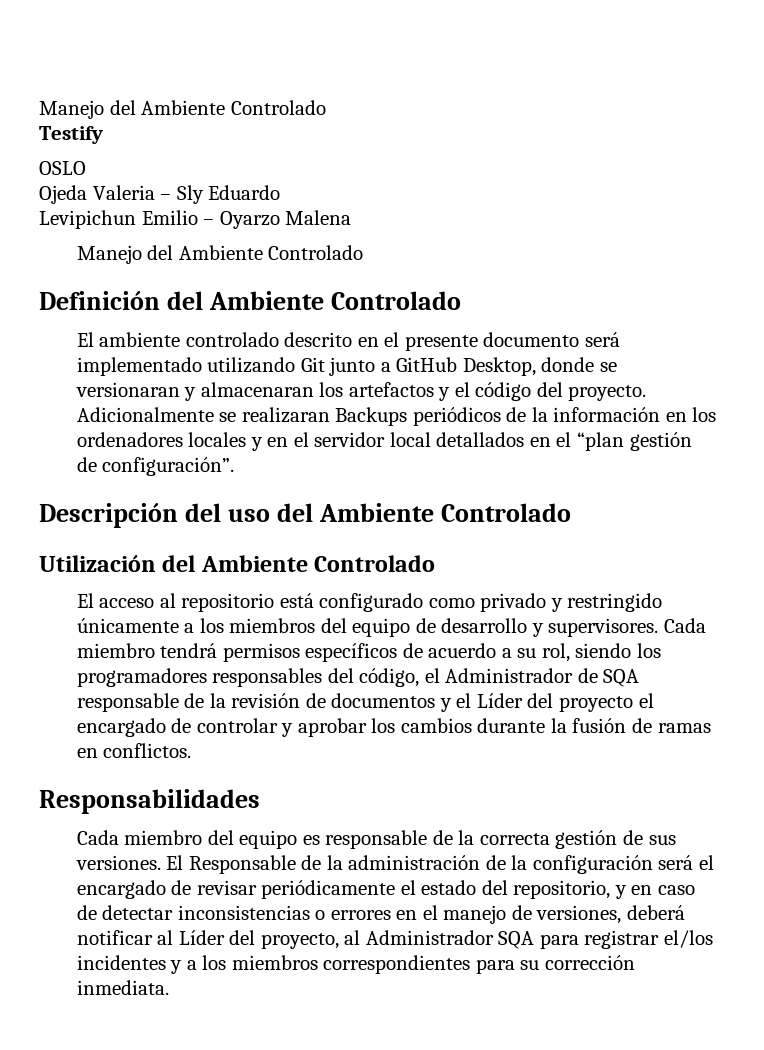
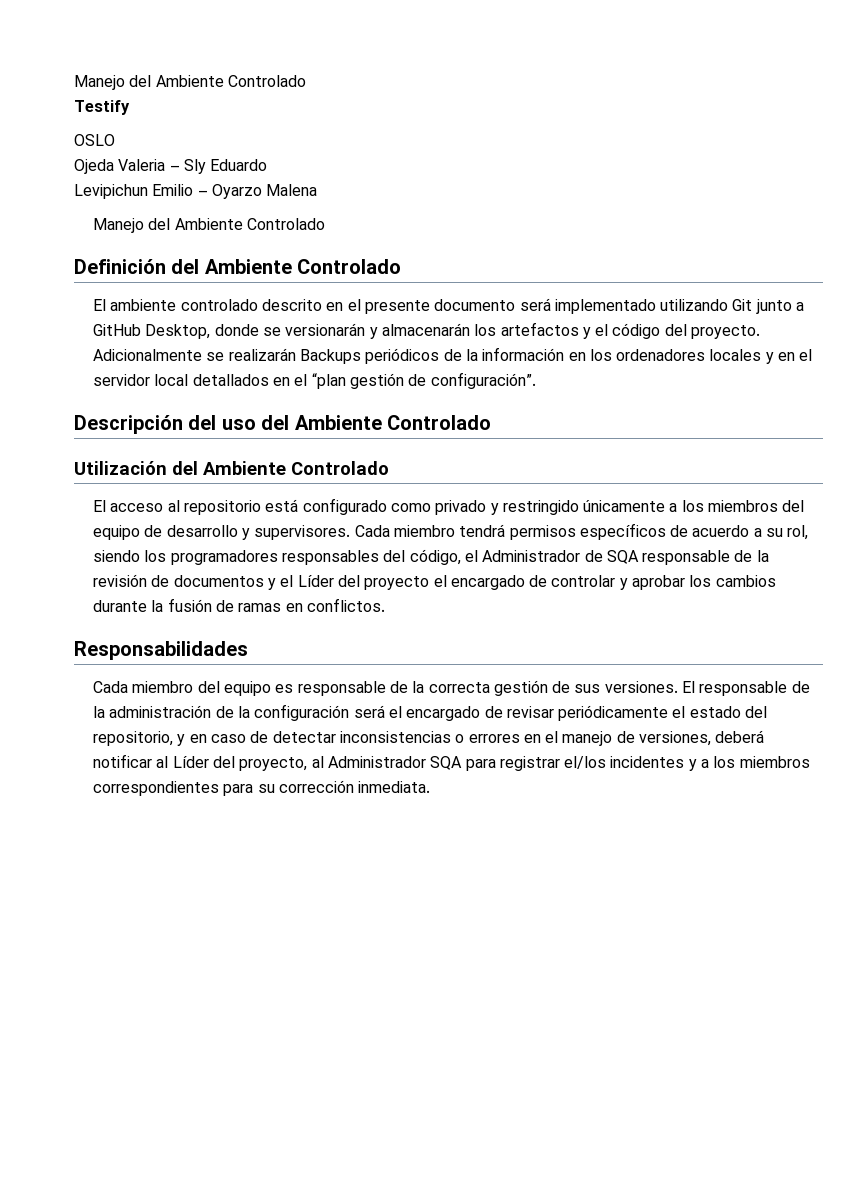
- El ambiente controlado descrito en el presente documento será implementado utilizando Git junto a GitHub Desktop, donde se versionaran y almacenaran los artefactos y el código del proyecto.
+ El ambiente controlado descrito en el presente documento será implementado utilizando Git junto a GitHub Desktop, donde se versionarán y almacenarán los artefactos y el código del proyecto.
- Adicionalmente se realizaran Backups periódicos de la información en los ordenadores locales y en el servidor local detallados en el “plan gestión de configuración”.
+ Adicionalmente se realizarán Backups periódicos de la información en los ordenadores locales y en el servidor local detallados en el “plan gestión de configuración”.
- El Responsable de la administración de la configuración será el encargado de revisar periódicamente el estado del repositorio, y en caso de detectar inconsistencias o errores en el manejo de versiones, deberá notificar al Líder del proyecto, al Administrador SQA para registrar el/los incidentes y a los miembros correspondientes para su corrección inmediata.
+ El responsable de la administración de la configuración será el encargado de revisar periódicamente el estado del repositorio, y en caso de detectar inconsistencias o errores en el manejo de versiones, deberá notificar al Líder del proyecto, al Administrador SQA para registrar el/los incidentes y a los miembros correspondientes para su corrección inmediata.

